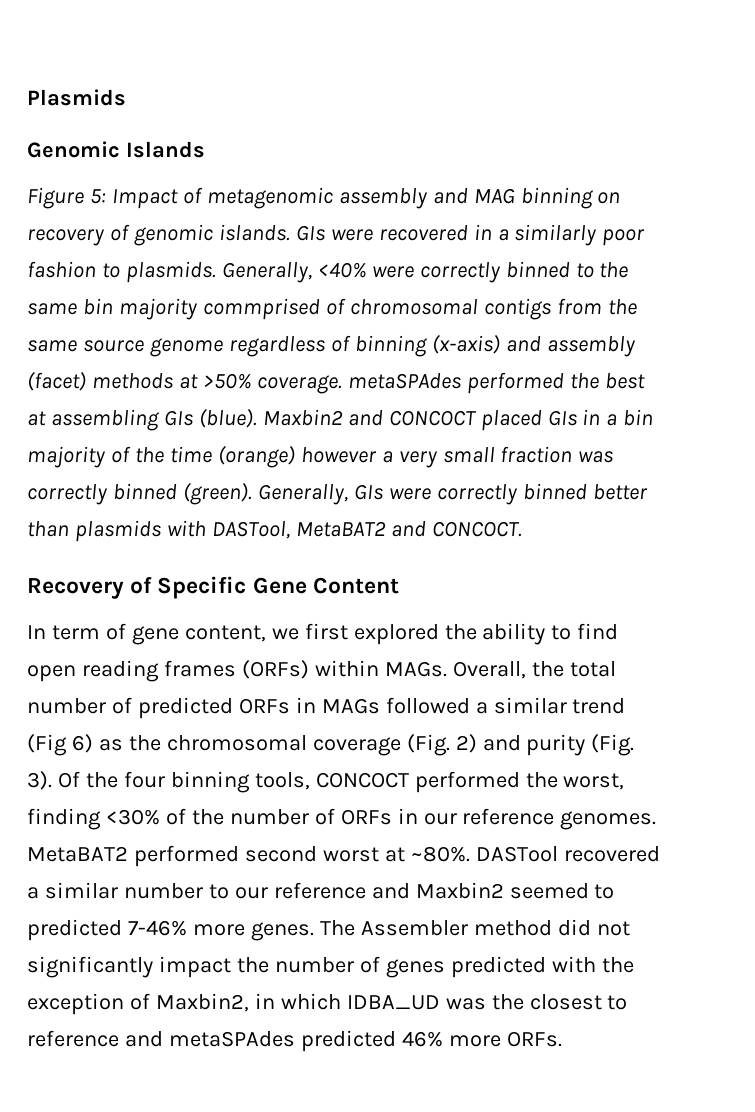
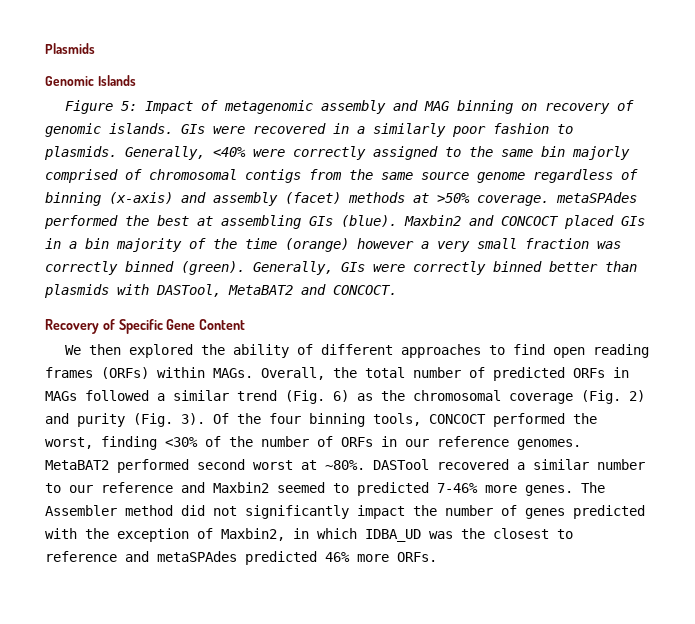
- Generally, <40% were correctly binned to the same bin majority commprised of chromosomal contigs from the same source genome regardless of binning (x-axis) and assembly (facet) methods at >50% coverage. metaSPAdes performed the best at assembling GIs (blue).
+ Generally, <40% were correctly assigned to the same bin majorly comprised of chromosomal contigs from the same source genome regardless of binning (x-axis) and assembly (facet) methods at >50% coverage. metaSPAdes performed the best at assembling GIs (blue).
- In term of gene content, we first explored the ability to find open reading frames (ORFs) within MAGs.
+ We then explored the ability of different approaches to find open reading frames (ORFs) within MAGs.
- Overall, the total number of predicted ORFs in MAGs followed a similar trend (Fig 6) as the chromosomal coverage (Fig. 2) and purity (Fig. 3).
+ Overall, the total number of predicted ORFs in MAGs followed a similar trend (Fig. 6) as the chromosomal coverage (Fig. 2) and purity (Fig. 3).

